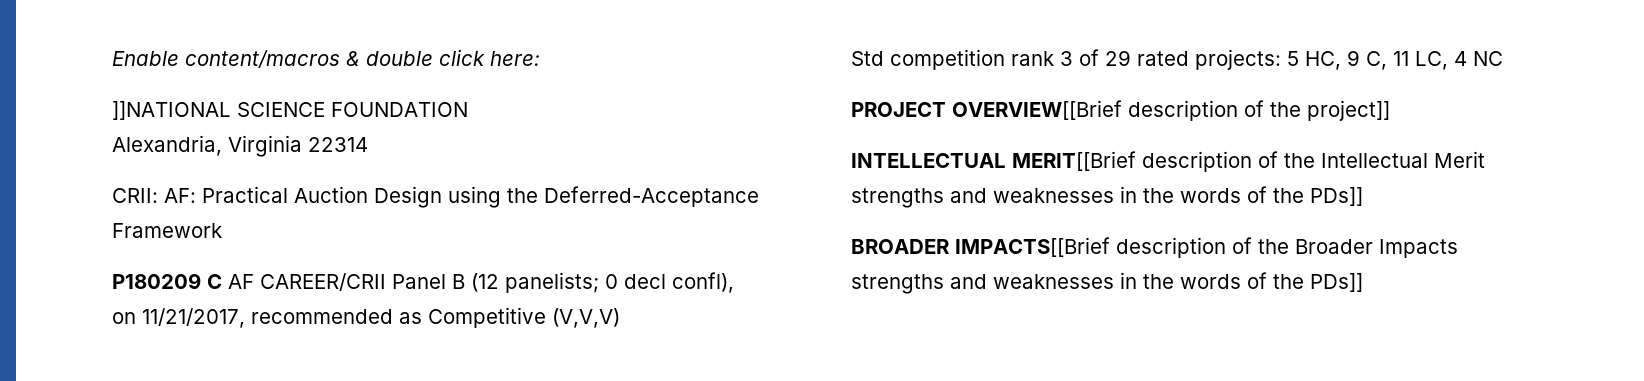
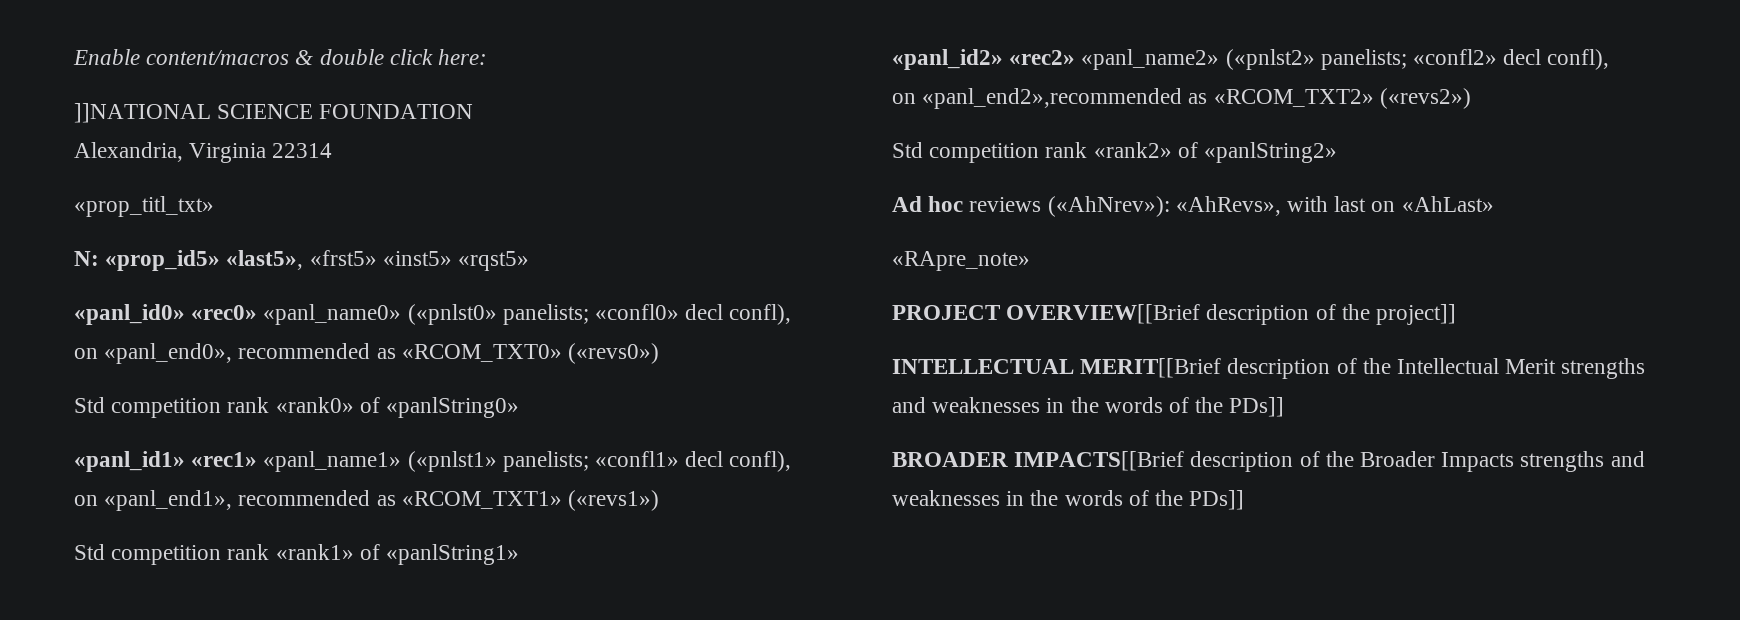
- CRII: AF: Practical Auction Design using the Deferred-Acceptance Framework
- P180209 C AF CAREER/CRII Panel B (12 panelists; 0 decl confl),
- on 11/21/2017, recommended as Competitive (V,V,V)
- Std competition rank 3 of 29 rated projects: 5 HC, 9 C, 11 LC, 4 NC
+ «prop_titl_txt»
+ N: «prop_id5» «last5», «frst5» «inst5» «rqst5»
+ «panl_id0» «rec0» «panl_name0» («pnlst0» panelists; «confl0» decl confl),
+ on «panl_end0», recommended as «RCOM_TXT0» («revs0»)
+ Std competition rank «rank0» of «panlString0»
+ «panl_id1» «rec1» «panl_name1» («pnlst1» panelists; «confl1» decl confl),
+ on «panl_end1», recommended as «RCOM_TXT1» («revs1»)
+ Std competition rank «rank1» of «panlString1»
+ «panl_id2» «rec2» «panl_name2» («pnlst2» panelists; «confl2» decl confl),
+ on «panl_end2»,recommended as «RCOM_TXT2» («revs2»)
+ Std competition rank «rank2» of «panlString2»
+ Ad hoc reviews («AhNrev»): «AhRevs», with last on «AhLast»
+ «RApre_note»

